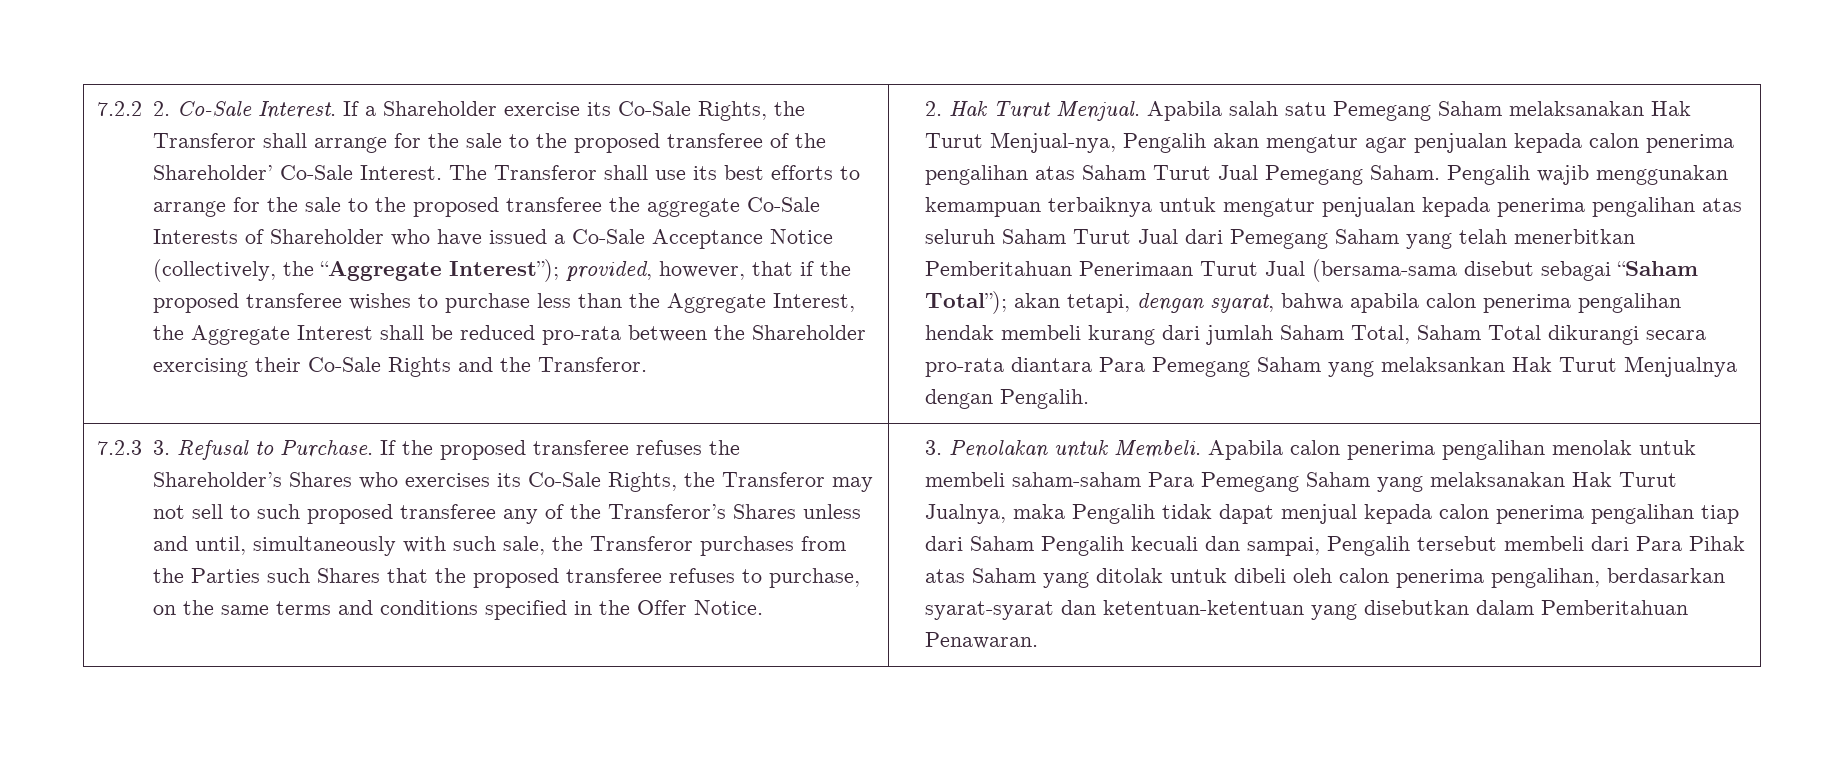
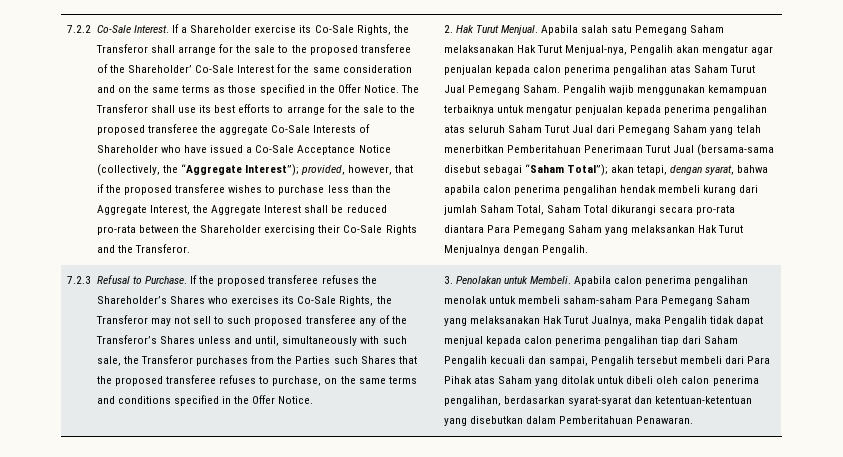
- 7.2.2 2. Co-Sale Interest.
+ 7.2.2 Co-Sale Interest.
- If a Shareholder exercise its Co-Sale Rights, the Transferor shall arrange for the sale to the proposed transferee of the Shareholder’ Co-Sale Interest.
+ If a Shareholder exercise its Co-Sale Rights, the Transferor shall arrange for the sale to the proposed transferee of the Shareholder’ Co-Sale Interest for the same consideration and on the same terms as those specified in the Offer Notice.
- 7.2.3 3. Refusal to Purchase.
+ 7.2.3 Refusal to Purchase.

